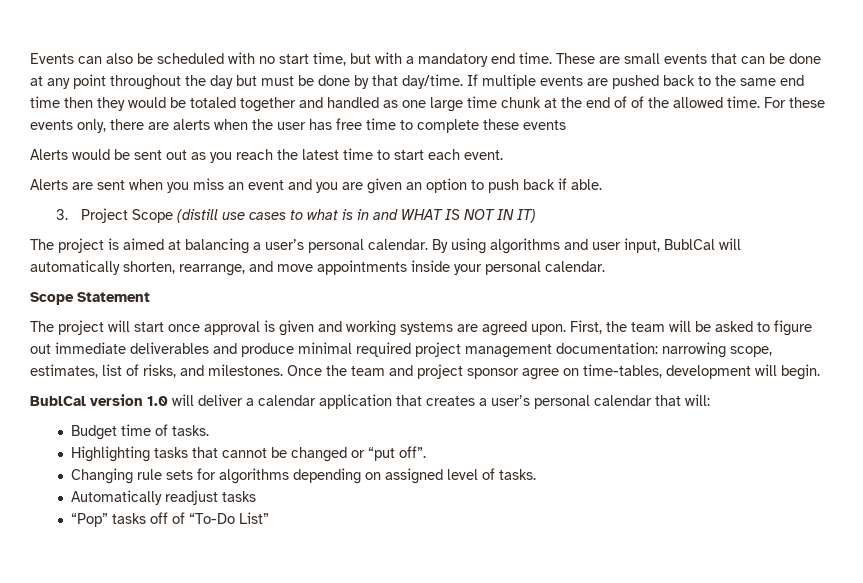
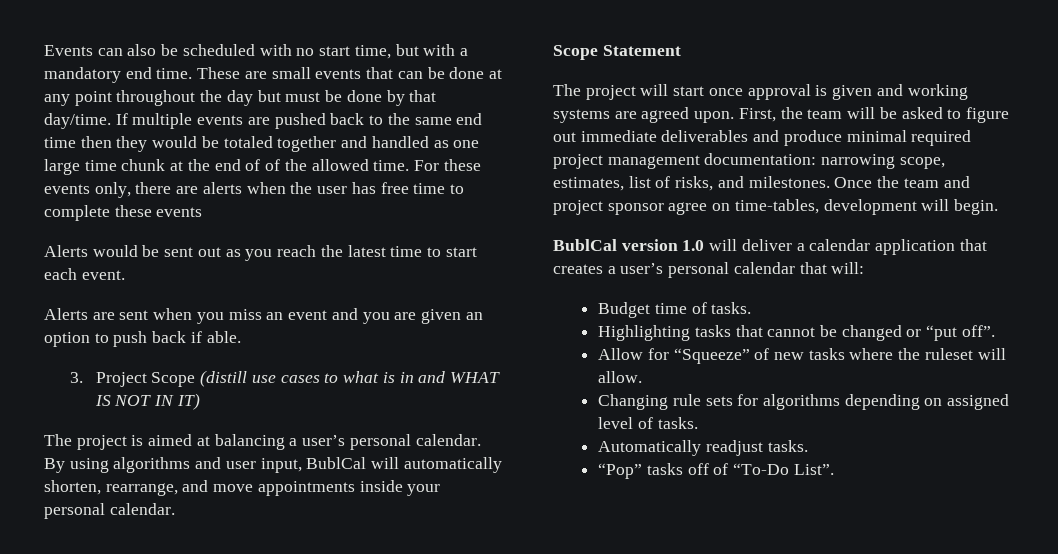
+ Allow for “Squeeze” of new tasks where the ruleset will allow.
- Automatically readjust tasks
+ Automatically readjust tasks.
- “Pop” tasks off of “To-Do List”
+ “Pop” tasks off of “To-Do List”.

